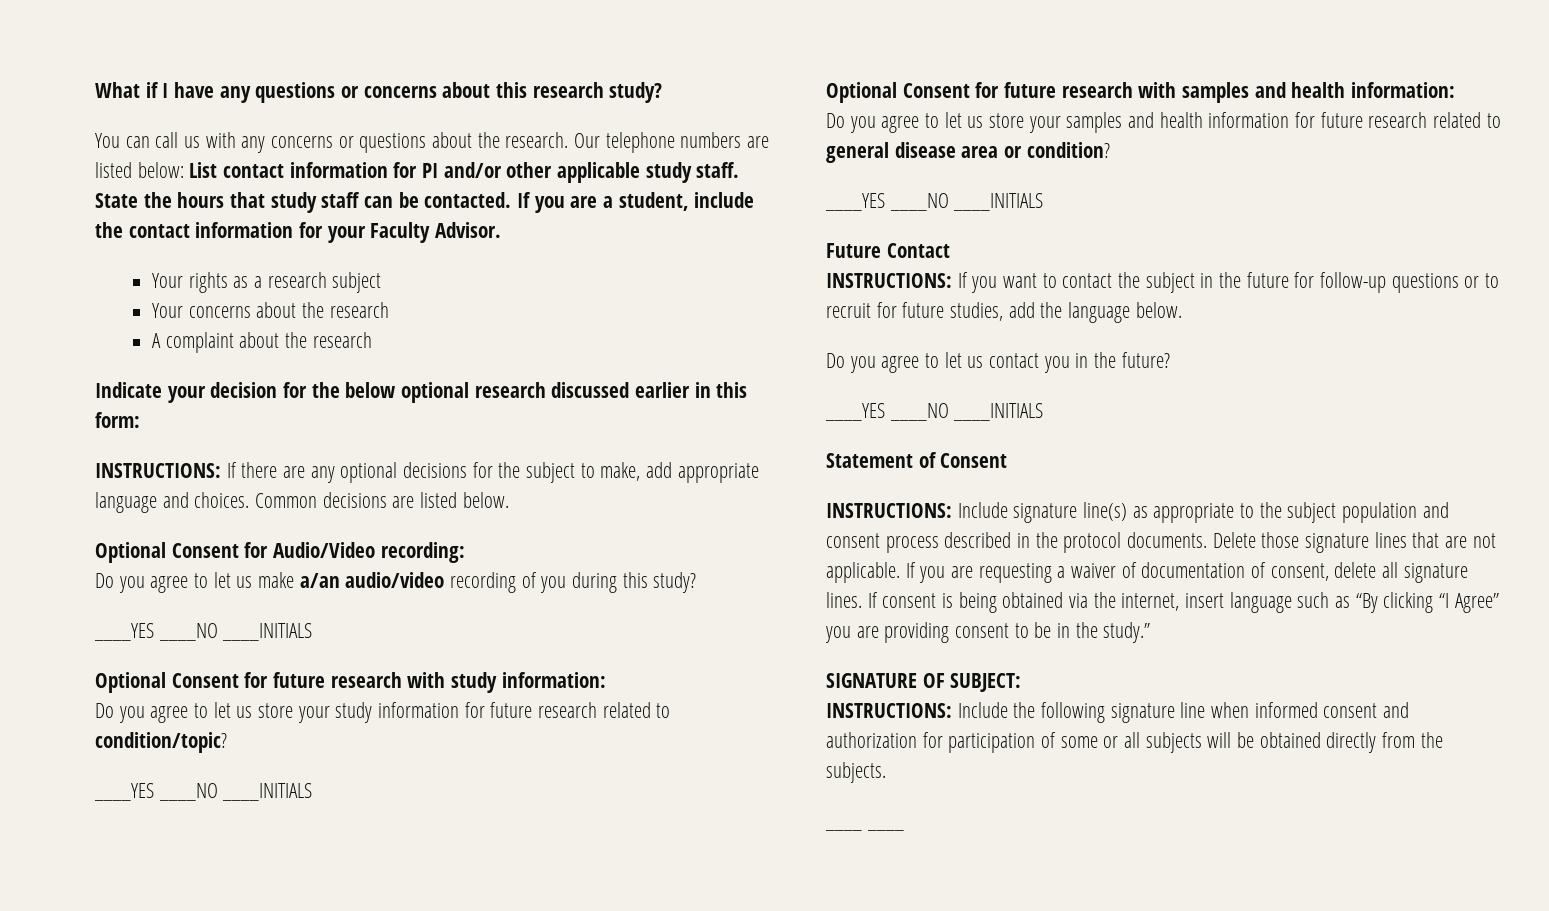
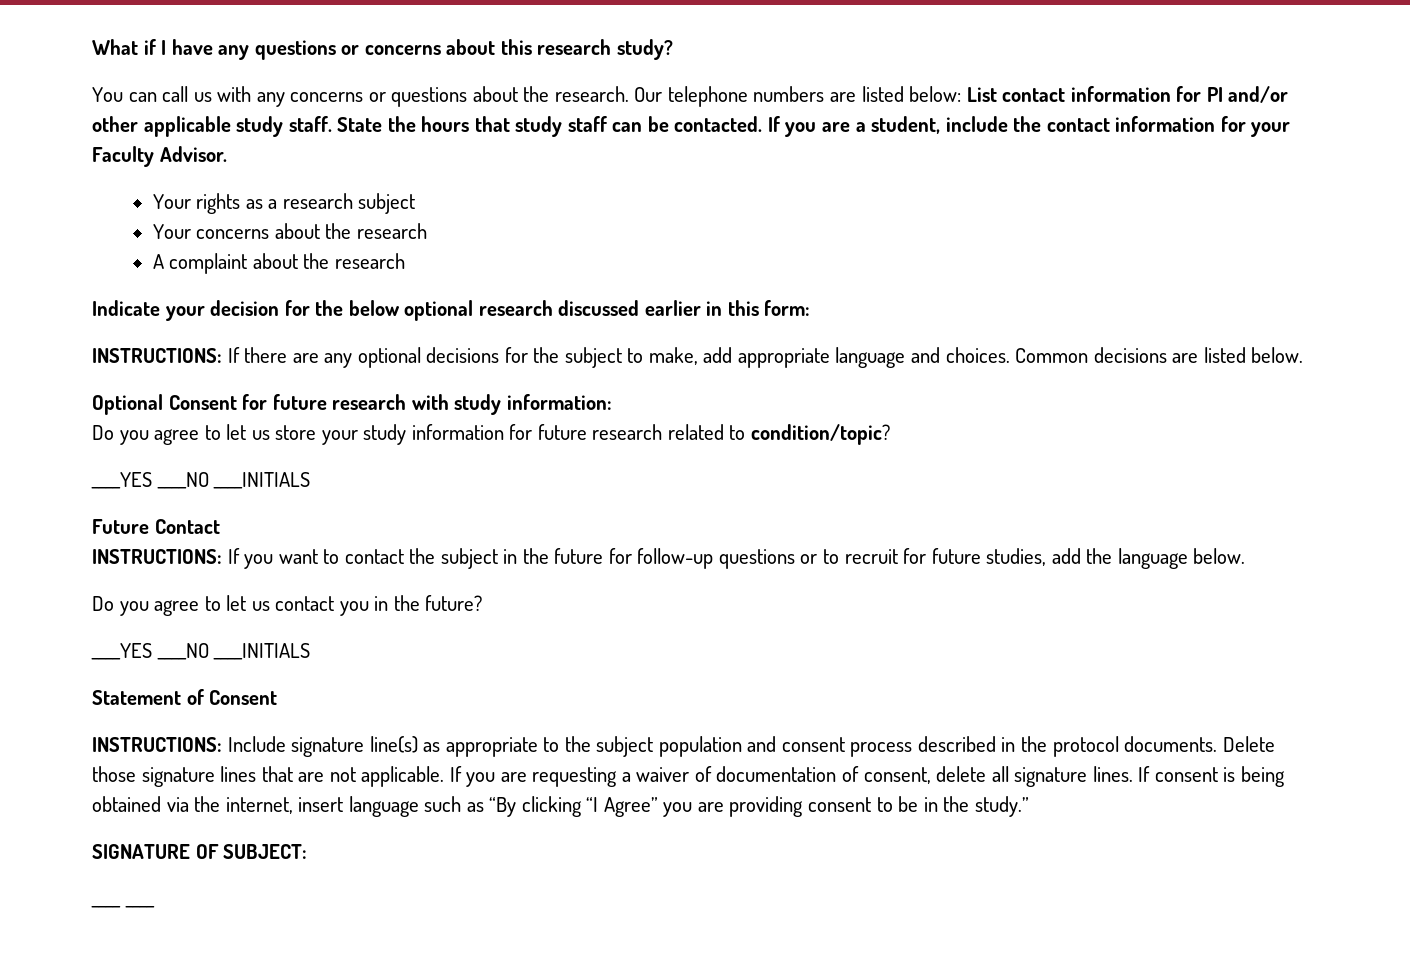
- Optional Consent for Audio/Video recording:
- Do you agree to let us make a/an audio/video recording of you during this study?
- ____YES ____NO ____INITIALS
- Optional Consent for future research with samples and health information:
- Do you agree to let us store your samples and health information for future research related to general disease area or condition?
- ____YES ____NO ____INITIALS
- INSTRUCTIONS: Include the following signature line when informed consent and authorization for participation of some or all subjects will be obtained directly from the subjects.

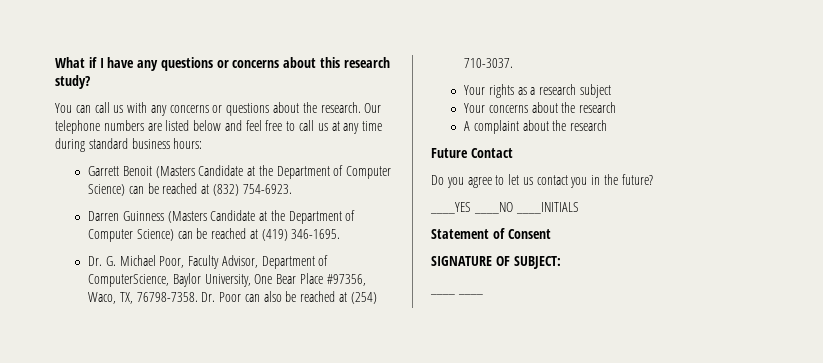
- Our telephone numbers are listed below: List contact information for PI and/or other applicable study staff. State the hours that study staff can be contacted. If you are a student, include the contact information for your Faculty Advisor.
+ Our telephone numbers are listed below and feel free to call us at any time during standard business hours:
+ Garrett Benoit (Masters Candidate at the Department of Computer Science) can be reached at (832) 754-6923.
+ Darren Guinness (Masters Candidate at the Department of Computer Science) can be reached at (419) 346-1695.
+ Dr. G. Michael Poor, Faculty Advisor, Department of ComputerScience, Baylor University, One Bear Place #97356, Waco, TX, 76798-7358. Dr. Poor can also be reached at (254) 710-3037.
- Indicate your decision for the below optional research discussed earlier in this form:
- INSTRUCTIONS: If there are any optional decisions for the subject to make, add appropriate language and choices. Common decisions are listed below.
- Optional Consent for future research with study information:
- Do you agree to let us store your study information for future research related to condition/topic?
- ____YES ____NO ____INITIALS
  Future Contact
- INSTRUCTIONS: If you want to contact the subject in the future for follow-up questions or to recruit for future studies, add the language below.
- INSTRUCTIONS: Include signature line(s) as appropriate to the subject population and consent process described in the protocol documents. Delete those signature lines that are not applicable. If you are requesting a waiver of documentation of consent, delete all signature lines. If consent is being obtained via the internet, insert language such as “By clicking “I Agree” you are providing consent to be in the study.”

